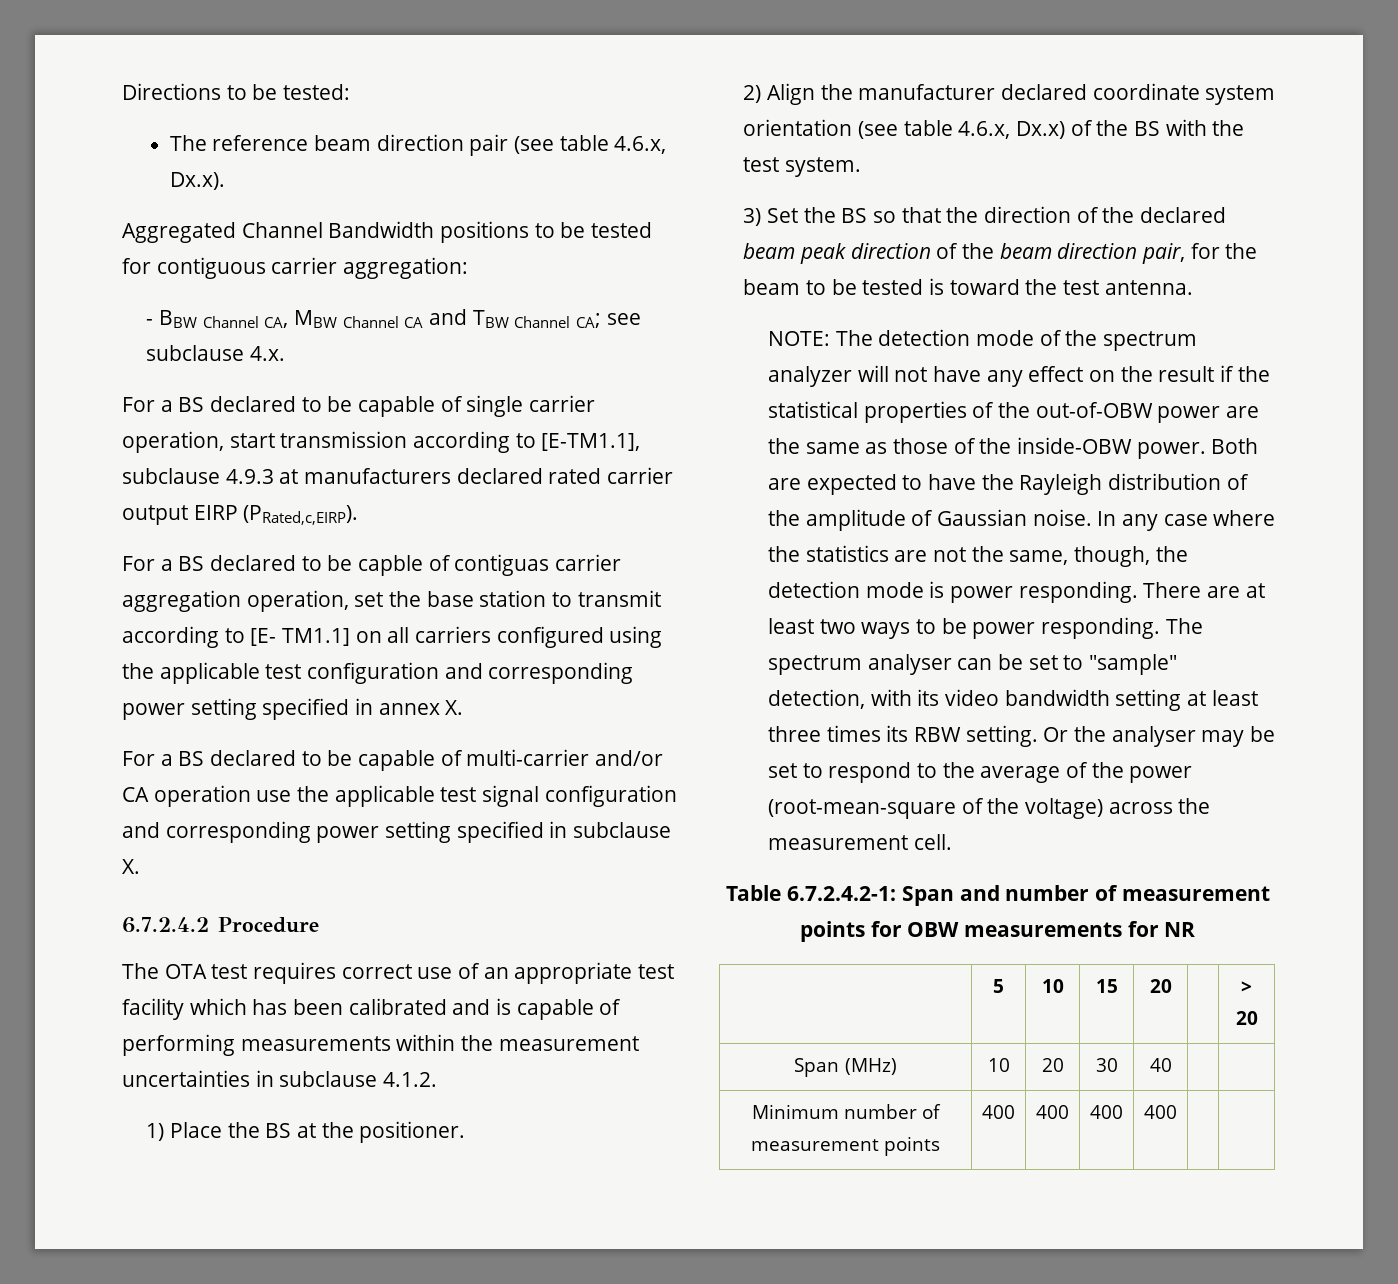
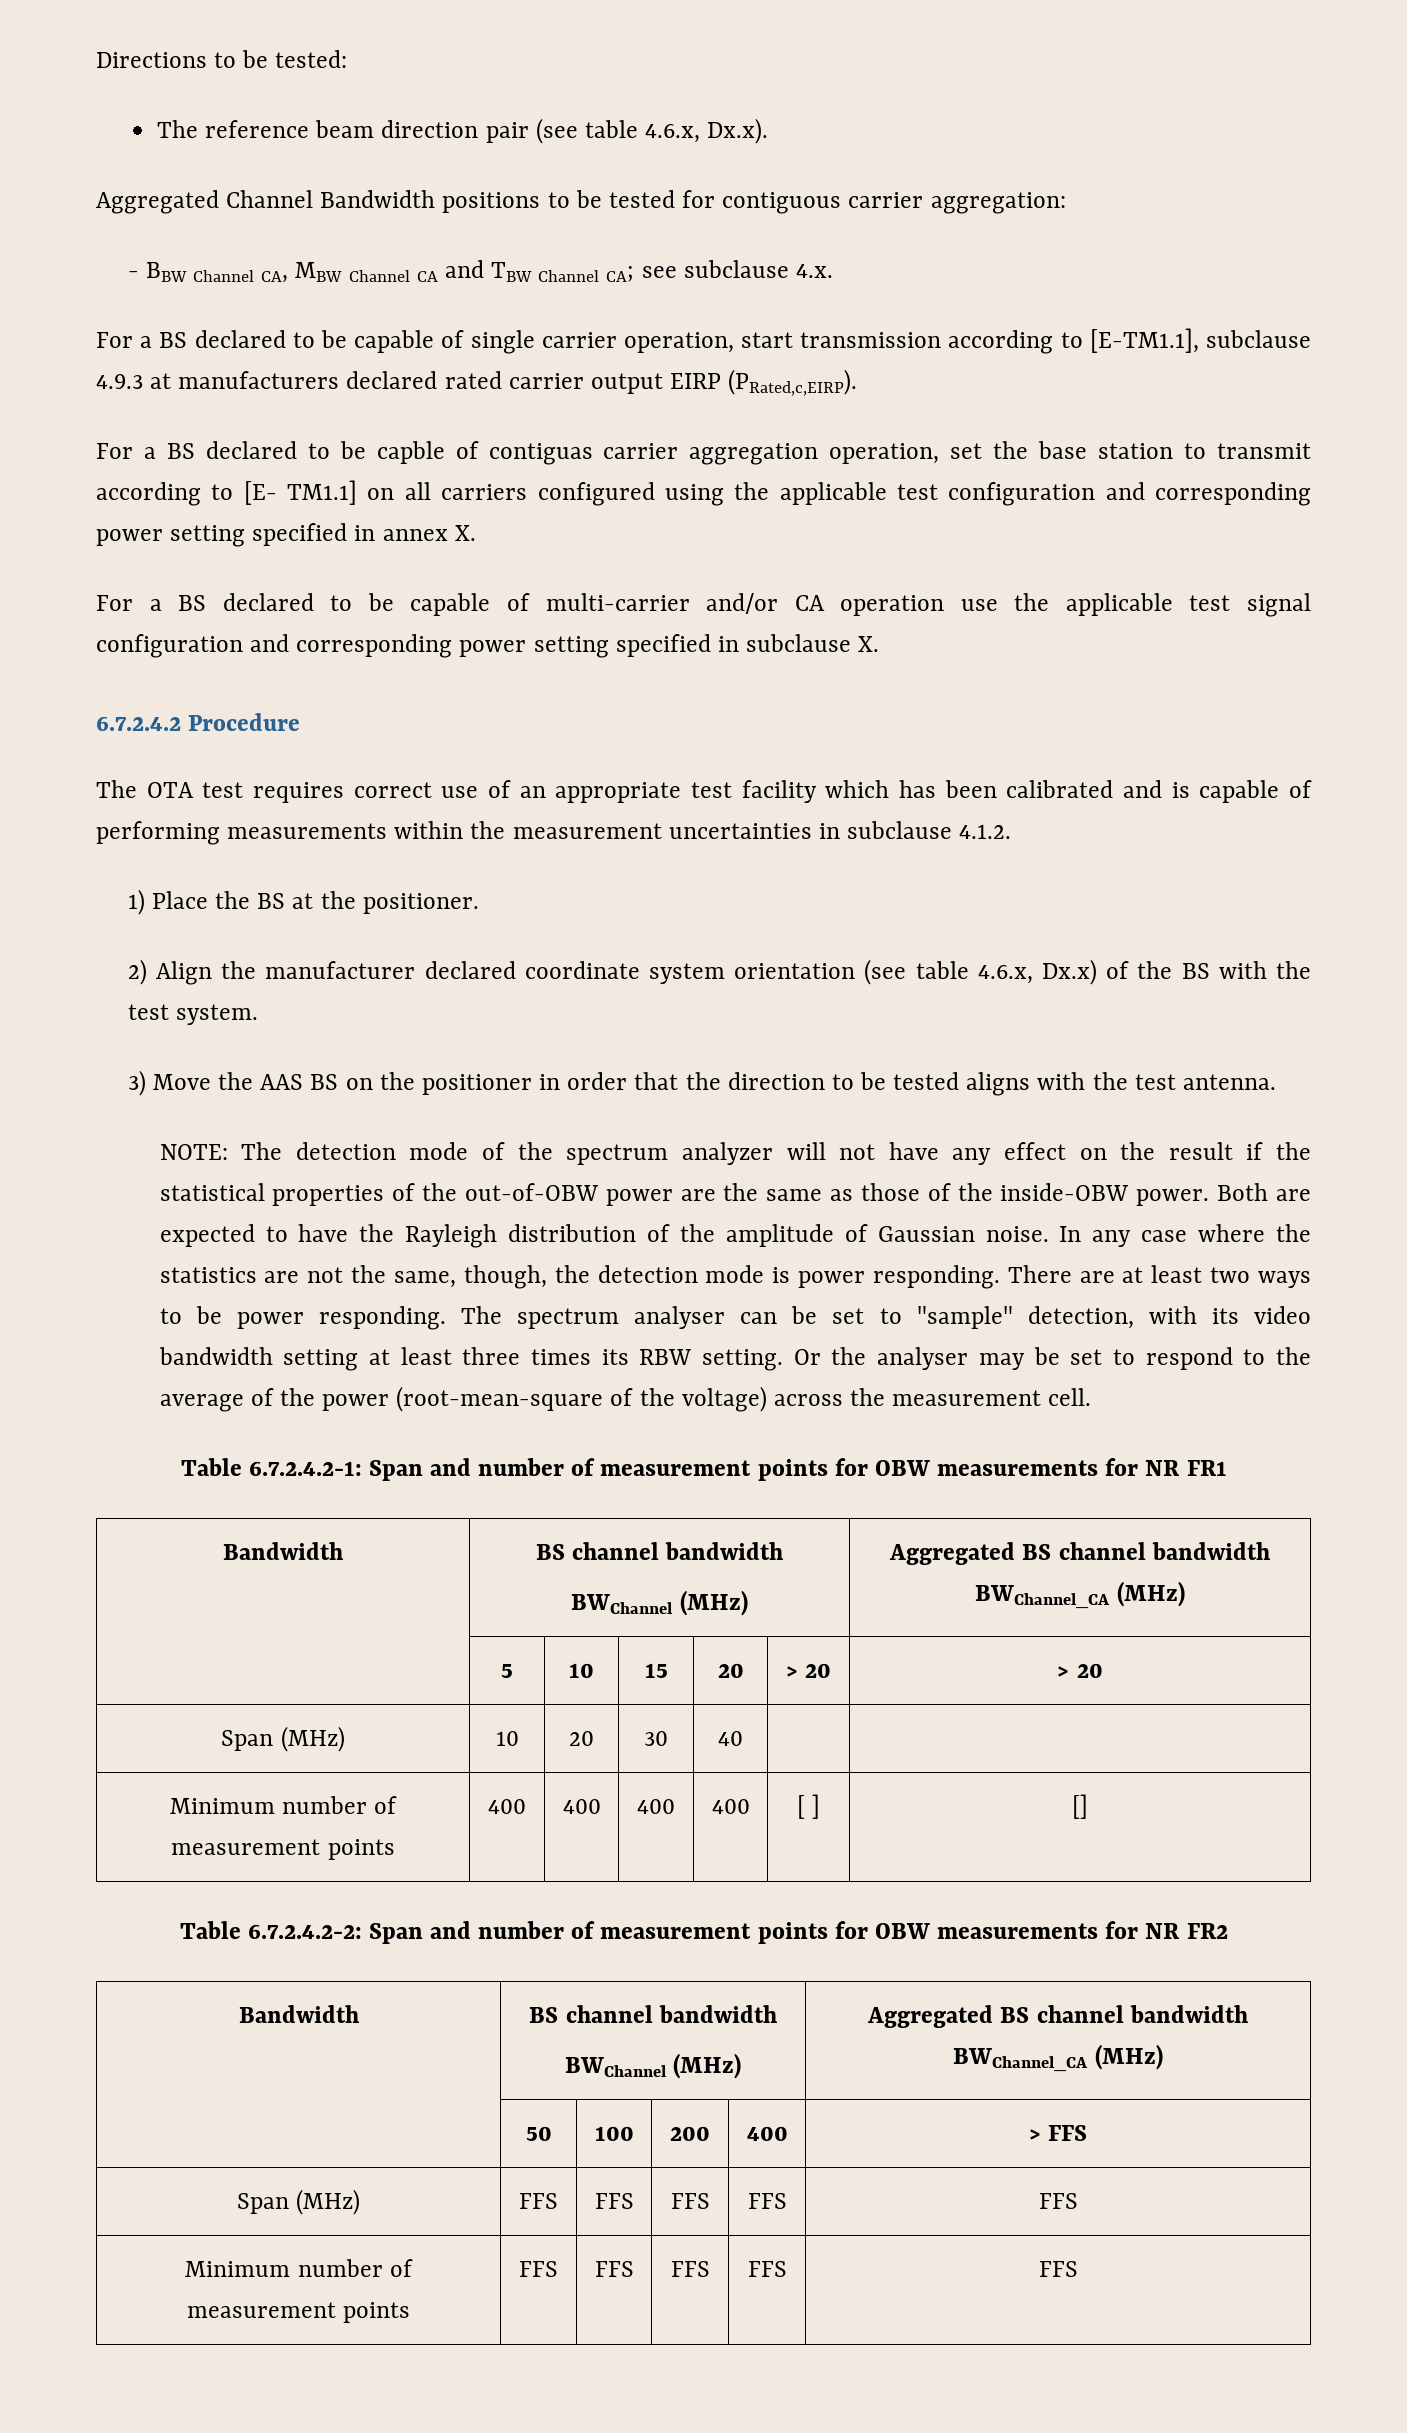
- 3) Set the BS so that the direction of the declared beam peak direction of the beam direction pair, for the beam to be tested is toward the test antenna.
+ 3) Move the AAS BS on the positioner in order that the direction to be tested aligns with the test antenna.
- Table 6.7.2.4.2-1: Span and number of measurement points for OBW measurements for NR
+ Table 6.7.2.4.2-1: Span and number of measurement points for OBW measurements for NR FR1
+ Bandwidth | BS channel bandwidth
+ BWChannel (MHz) | Aggregated BS channel bandwidth BWChannel_CA (MHz)
- | 5 | 10 | 15 | 20 | | > 20
+ | 5 | 10 | 15 | 20 | > 20 | > 20
- Minimum number of measurement points | 400 | 400 | 400 | 400 | |
+ Minimum number of measurement points | 400 | 400 | 400 | 400 | [ ] | []
+ Table 6.7.2.4.2-2: Span and number of measurement points for OBW measurements for NR FR2
+ Bandwidth | BS channel bandwidth
+ BWChannel (MHz) | Aggregated BS channel bandwidth BWChannel_CA (MHz)
+ | 50 | 100 | 200 | 400 | > FFS
+ Span (MHz) | FFS | FFS | FFS | FFS | FFS
+ Minimum number of measurement points | FFS | FFS | FFS | FFS | FFS

